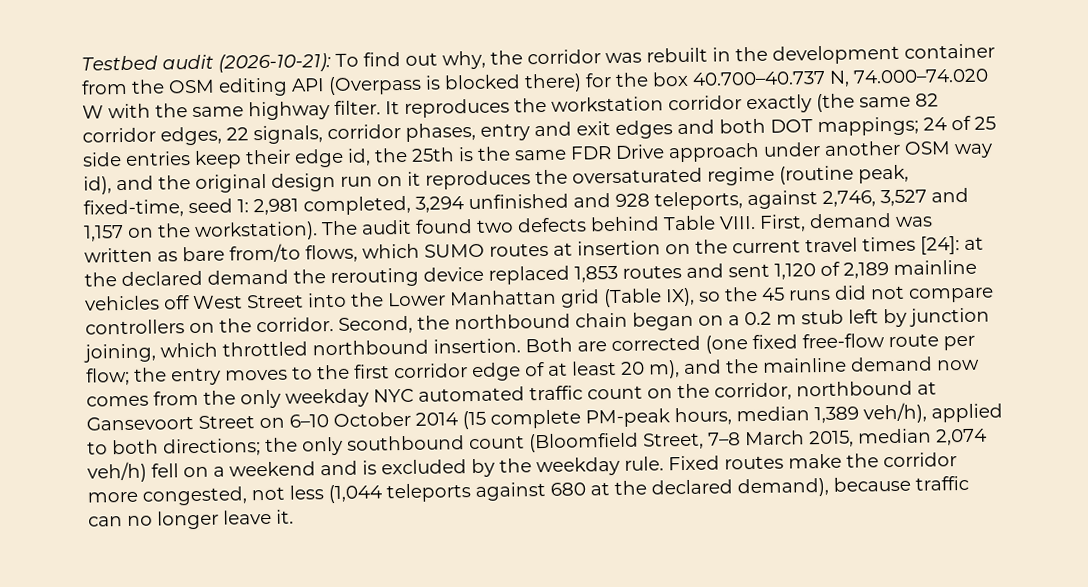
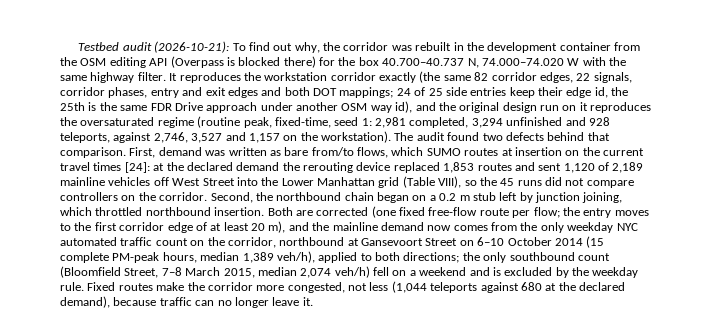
- The audit found two defects behind Table VIII.
+ The audit found two defects behind that comparison.
- First, demand was written as bare from/to flows, which SUMO routes at insertion on the current travel times [24]: at the declared demand the rerouting device replaced 1,853 routes and sent 1,120 of 2,189 mainline vehicles off West Street into the Lower Manhattan grid (Table IX), so the 45 runs did not compare controllers on the corridor.
+ First, demand was written as bare from/to flows, which SUMO routes at insertion on the current travel times [24]: at the declared demand the rerouting device replaced 1,853 routes and sent 1,120 of 2,189 mainline vehicles off West Street into the Lower Manhattan grid (Table VIII), so the 45 runs did not compare controllers on the corridor.

